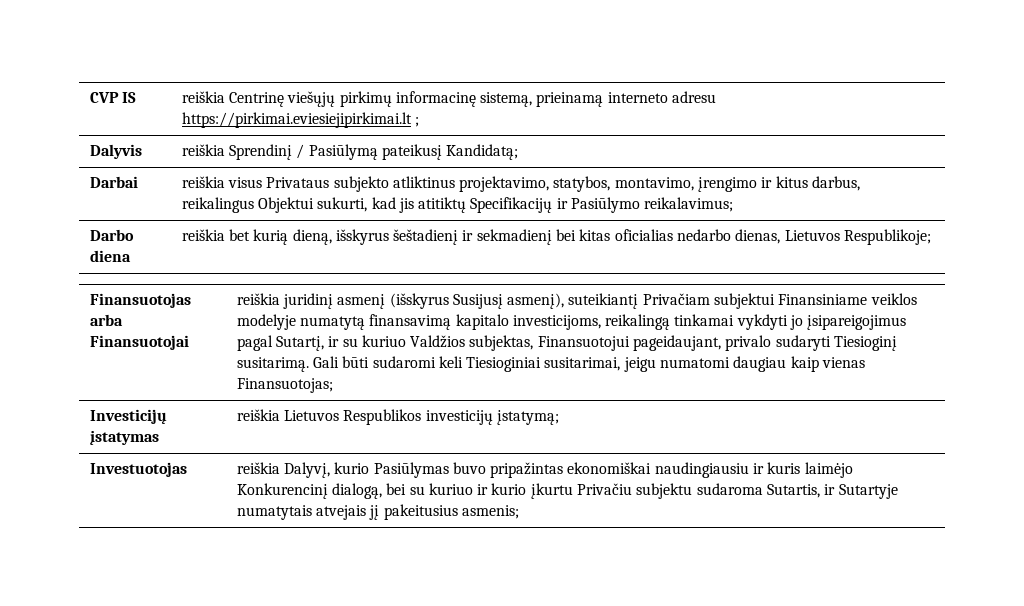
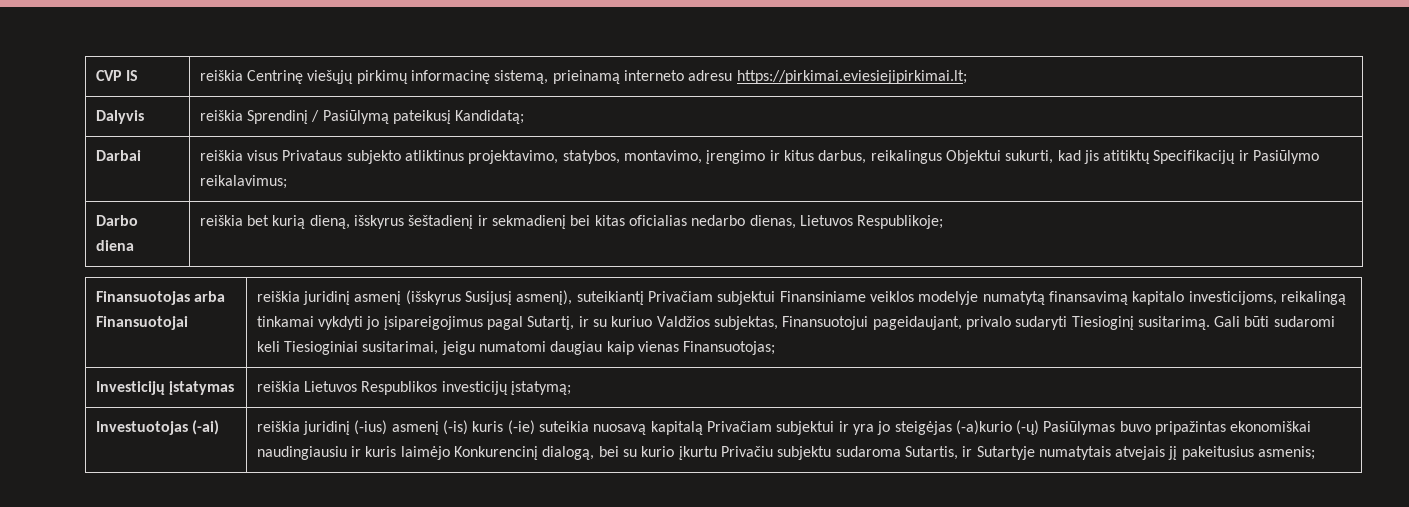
- CVP IS | reiškia Centrinę viešųjų pirkimų informacinę sistemą, prieinamą interneto adresu https://pirkimai.eviesiejipirkimai.lt ;
+ CVP IS | reiškia Centrinę viešųjų pirkimų informacinę sistemą, prieinamą interneto adresu https://pirkimai.eviesiejipirkimai.lt;
- Investuotojas | reiškia Dalyvį, kurio Pasiūlymas buvo pripažintas ekonomiškai naudingiausiu ir kuris laimėjo Konkurencinį dialogą, bei su kuriuo ir kurio įkurtu Privačiu subjektu sudaroma Sutartis, ir Sutartyje numatytais atvejais jį pakeitusius asmenis;
+ Investuotojas (-ai) | reiškia juridinį (-ius) asmenį (-is) kuris (-ie) suteikia nuosavą kapitalą Privačiam subjektui ir yra jo steigėjas (-a)kurio (-ų) Pasiūlymas buvo pripažintas ekonomiškai naudingiausiu ir kuris laimėjo Konkurencinį dialogą, bei su kurio įkurtu Privačiu subjektu sudaroma Sutartis, ir Sutartyje numatytais atvejais jį pakeitusius asmenis;

